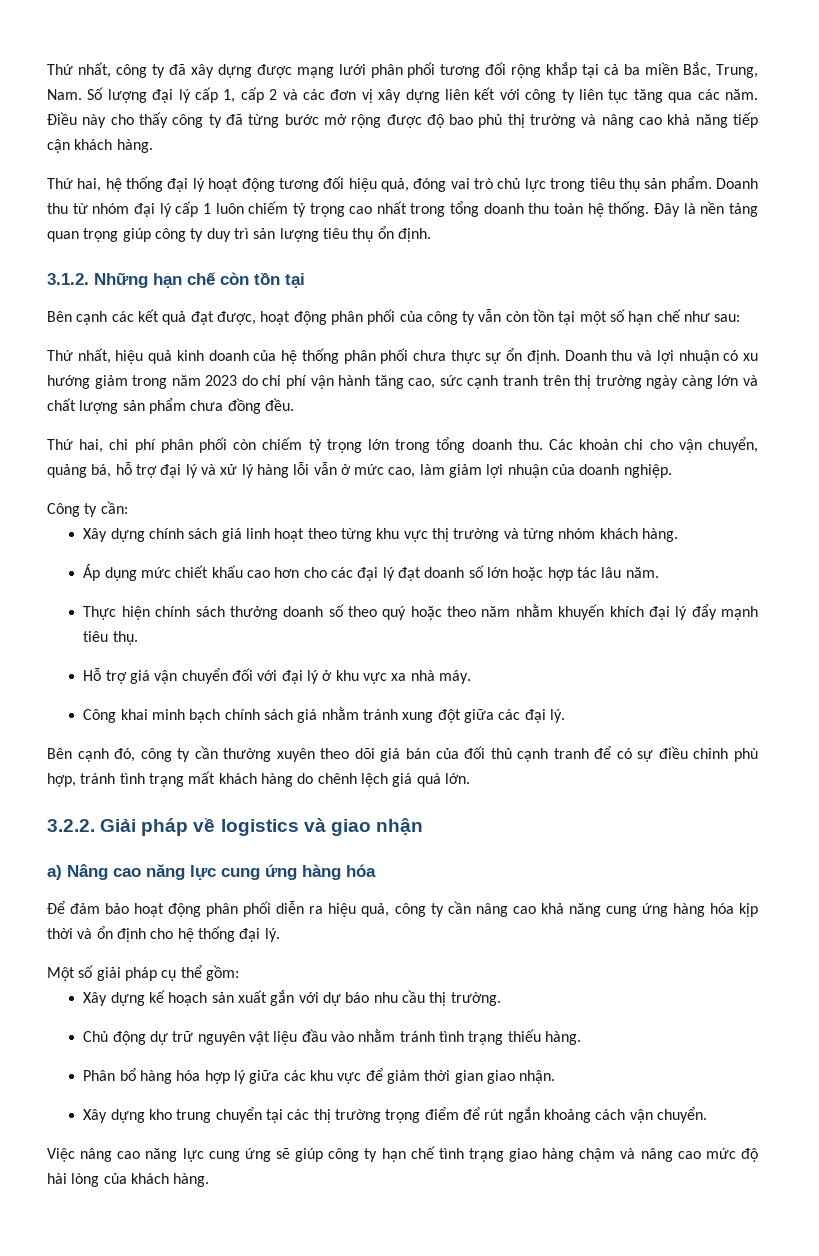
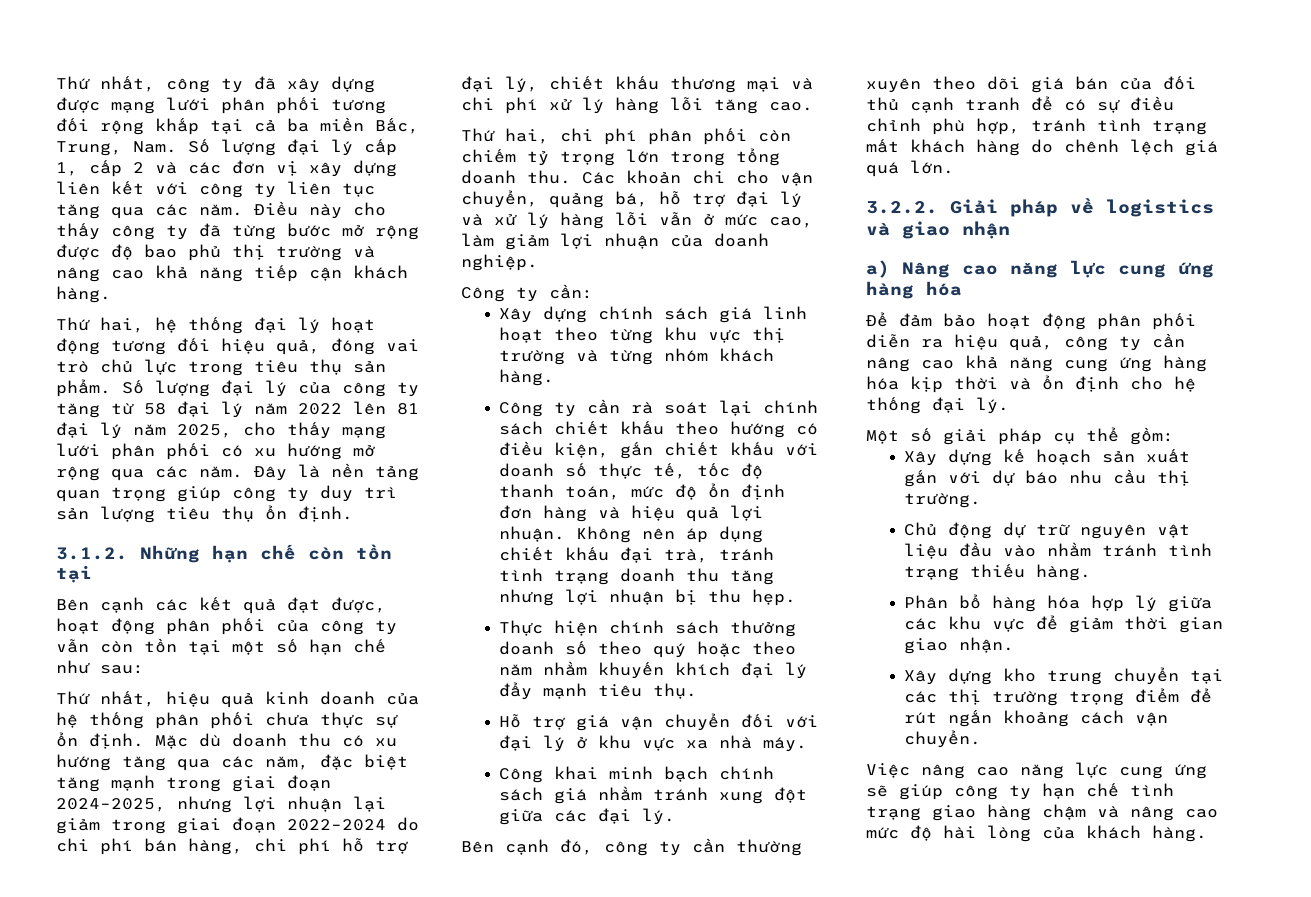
- Doanh thu từ nhóm đại lý cấp 1 luôn chiếm tỷ trọng cao nhất trong tổng doanh thu toàn hệ thống.
+ Số lượng đại lý của công ty tăng từ 58 đại lý năm 2022 lên 81 đại lý năm 2025, cho thấy mạng lưới phân phối có xu hướng mở rộng qua các năm.
- Doanh thu và lợi nhuận có xu hướng giảm trong năm 2023 do chi phí vận hành tăng cao, sức cạnh tranh trên thị trường ngày càng lớn và chất lượng sản phẩm chưa đồng đều.
+ Mặc dù doanh thu có xu hướng tăng qua các năm, đặc biệt tăng mạnh trong giai đoạn 2024–2025, nhưng lợi nhuận lại giảm trong giai đoạn 2022–2024 do chi phí bán hàng, chi phí hỗ trợ đại lý, chiết khấu thương mại và chi phí xử lý hàng lỗi tăng cao.
- Áp dụng mức chiết khấu cao hơn cho các đại lý đạt doanh số lớn hoặc hợp tác lâu năm.
+ Công ty cần rà soát lại chính sách chiết khấu theo hướng có điều kiện, gắn chiết khấu với doanh số thực tế, tốc độ thanh toán, mức độ ổn định đơn hàng và hiệu quả lợi nhuận. Không nên áp dụng chiết khấu đại trà, tránh tình trạng doanh thu tăng nhưng lợi nhuận bị thu hẹp.

